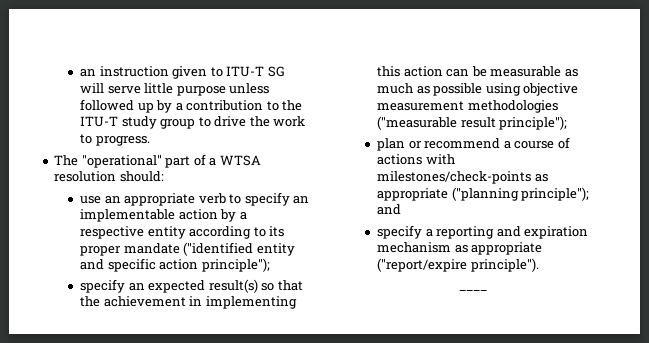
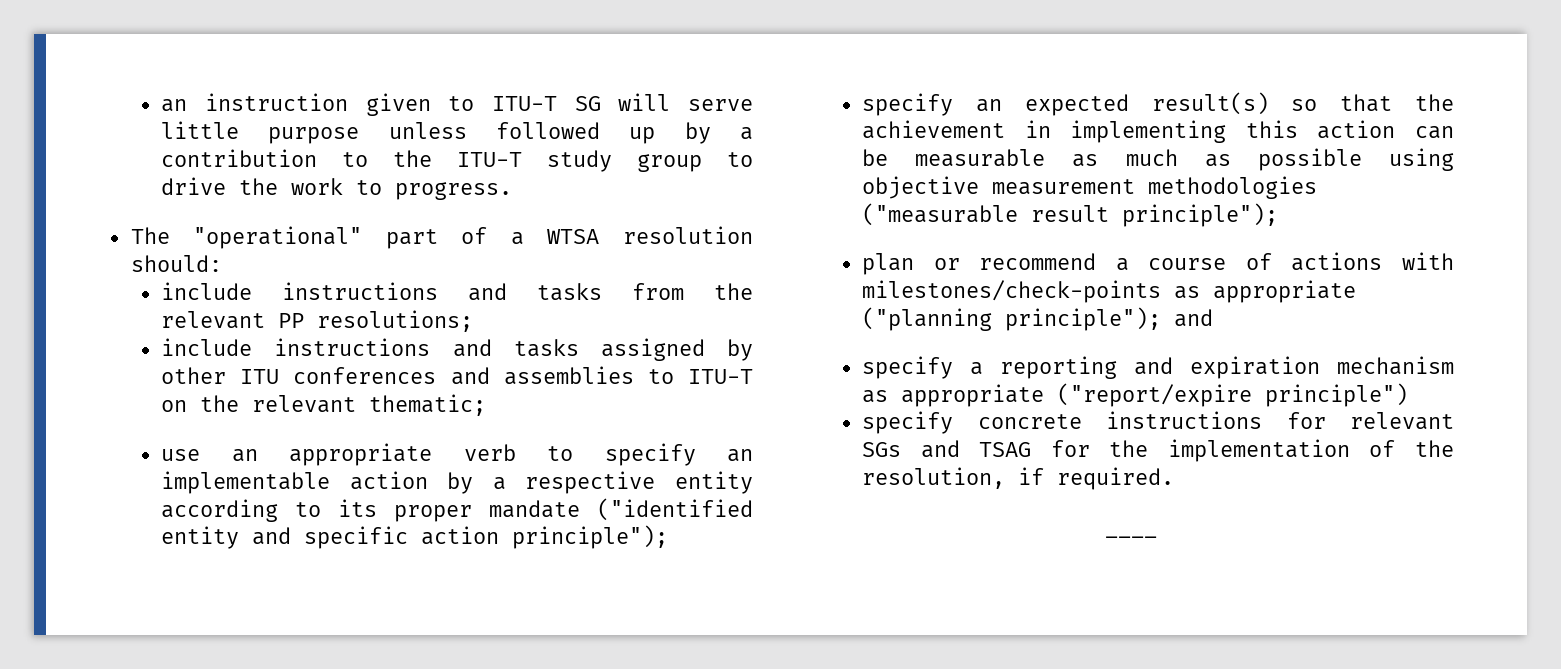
+ include instructions and tasks from the relevant PP resolutions;
+ include instructions and tasks assigned by other ITU conferences and assemblies to ITU-T on the relevant thematic;
- specify a reporting and expiration mechanism as appropriate ("report/expire principle").
+ specify a reporting and expiration mechanism as appropriate ("report/expire principle")
+ specify concrete instructions for relevant SGs and TSAG for the implementation of the resolution, if required.

